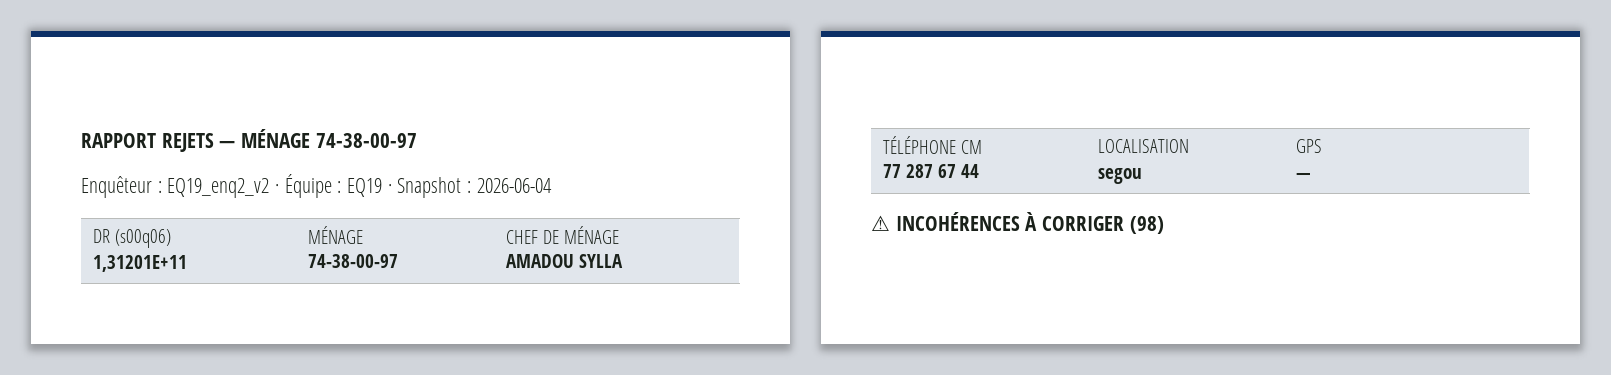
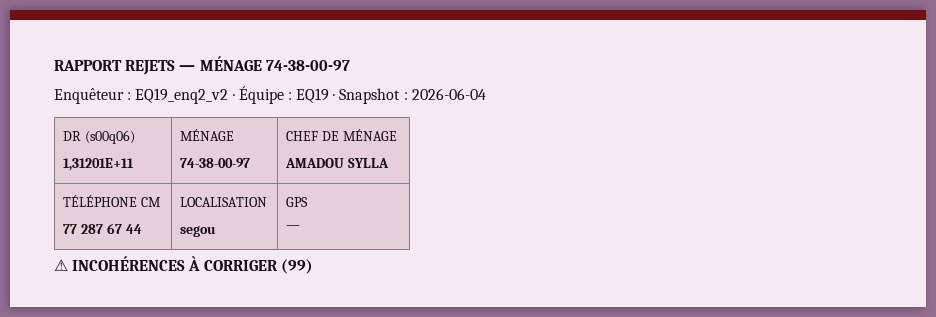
- ⚠ INCOHÉRENCES À CORRIGER (98)
+ ⚠ INCOHÉRENCES À CORRIGER (99)

